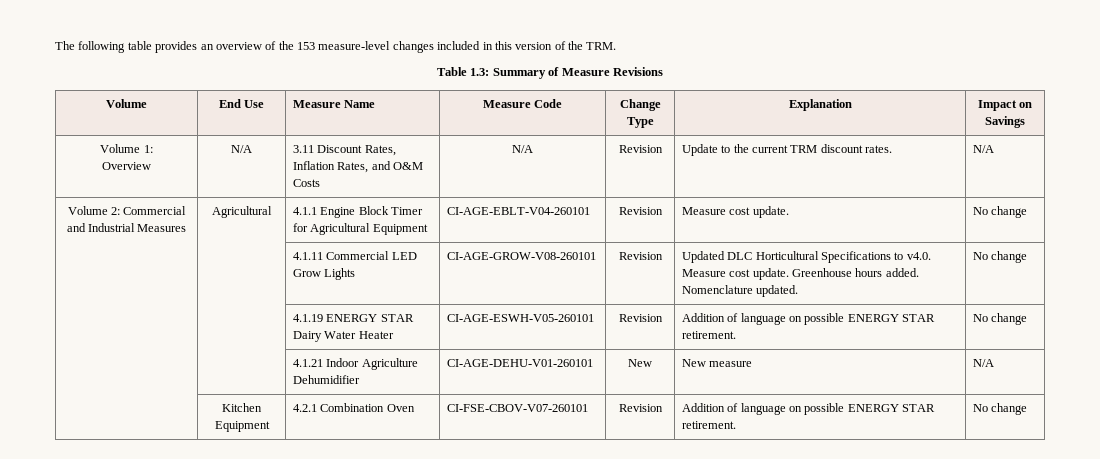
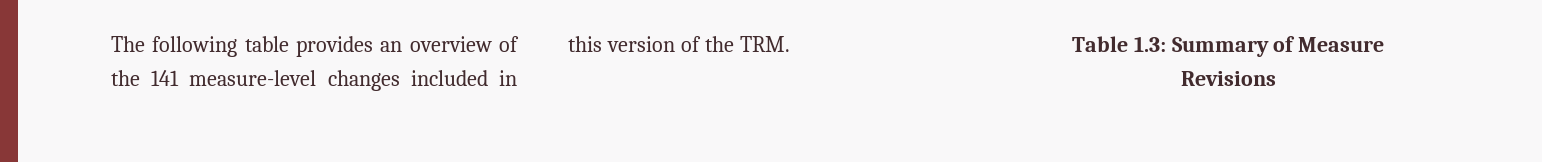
- The following table provides an overview of the 153 measure-level changes included in this version of the TRM.
+ The following table provides an overview of the 141 measure-level changes included in this version of the TRM.
- Volume | End Use | Measure Name | Measure Code | Change Type | Explanation | Impact on Savings
- Volume 1:
- Overview | N/A | 3.11 Discount Rates, Inflation Rates, and O&M Costs | N/A | Revision | Update to the current TRM discount rates. | N/A
- Volume 2: Commercial and Industrial Measures | Agricultural | 4.1.1 Engine Block Timer for Agricultural Equipment | CI-AGE-EBLT-V04-260101 | Revision | Measure cost update. | No change
- | | 4.1.11 Commercial LED Grow Lights | CI-AGE-GROW-V08-260101 | Revision | Updated DLC Horticultural Specifications to v4.0. Measure cost update. Greenhouse hours added. Nomenclature updated. | No change
- | | 4.1.19 ENERGY STAR Dairy Water Heater | CI-AGE-ESWH-V05-260101 | Revision | Addition of language on possible ENERGY STAR retirement. | No change
- | | 4.1.21 Indoor Agriculture Dehumidifier | CI-AGE-DEHU-V01-260101 | New | New measure | N/A
- | Kitchen Equipment | 4.2.1 Combination Oven | CI-FSE-CBOV-V07-260101 | Revision | Addition of language on possible ENERGY STAR retirement. | No change

